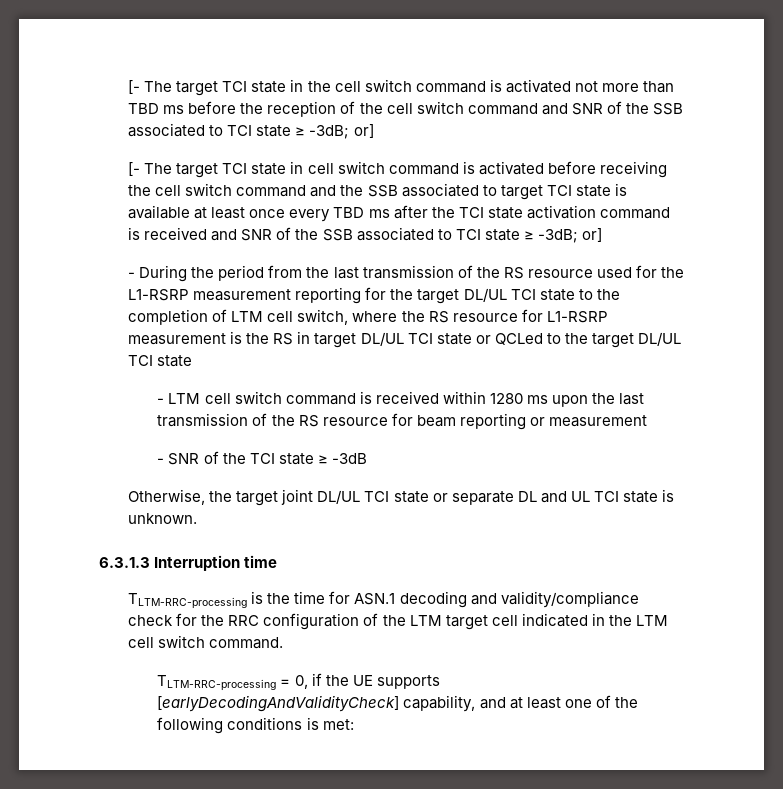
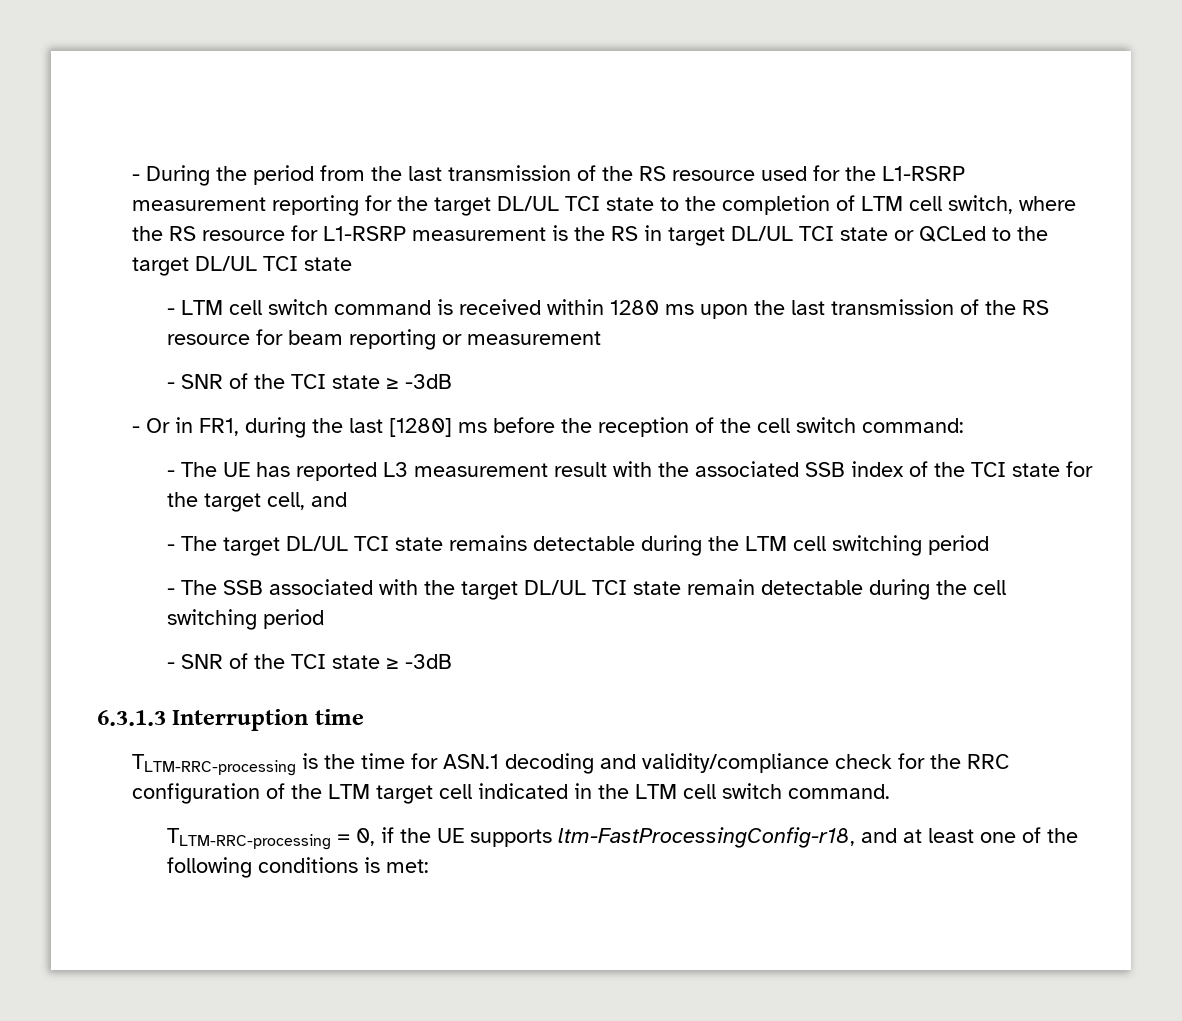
- [- The target TCI state in the cell switch command is activated not more than TBD ms before the reception of the cell switch command and SNR of the SSB associated to TCI state ≥ -3dB; or]
- [- The target TCI state in cell switch command is activated before receiving the cell switch command and the SSB associated to target TCI state is available at least once every TBD ms after the TCI state activation command is received and SNR of the SSB associated to TCI state ≥ -3dB; or]
- Otherwise, the target joint DL/UL TCI state or separate DL and UL TCI state is unknown.
+ - Or in FR1, during the last [1280] ms before the reception of the cell switch command:
+ - The UE has reported L3 measurement result with the associated SSB index of the TCI state for the target cell, and
+ - The target DL/UL TCI state remains detectable during the LTM cell switching period
+ - The SSB associated with the target DL/UL TCI state remain detectable during the cell switching period
+ - SNR of the TCI state ≥ -3dB
- TLTM-RRC-processing = 0, if the UE supports [earlyDecodingAndValidityCheck] capability, and at least one of the following conditions is met:
+ TLTM-RRC-processing = 0, if the UE supports ltm-FastProcessingConfig-r18, and at least one of the following conditions is met:

